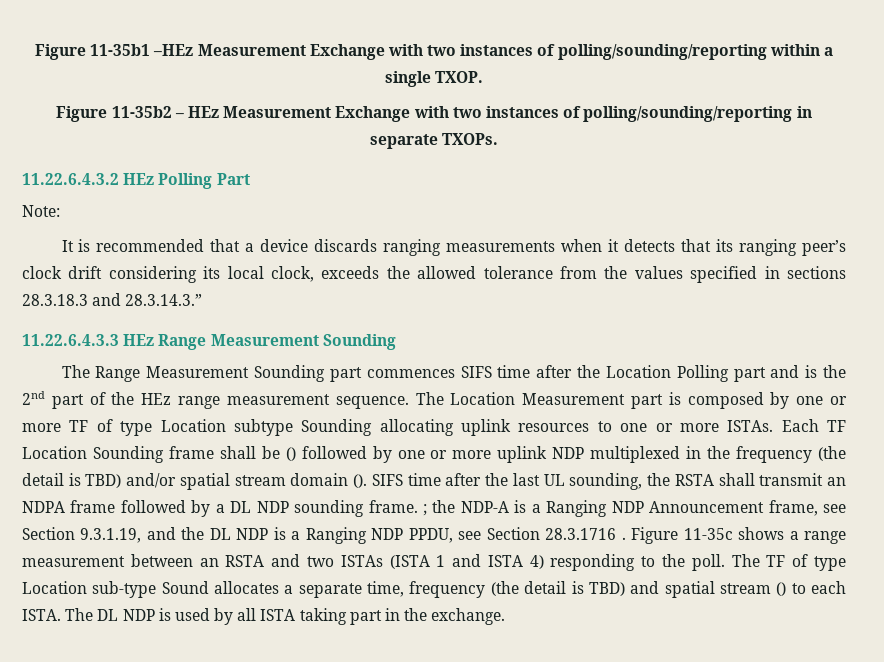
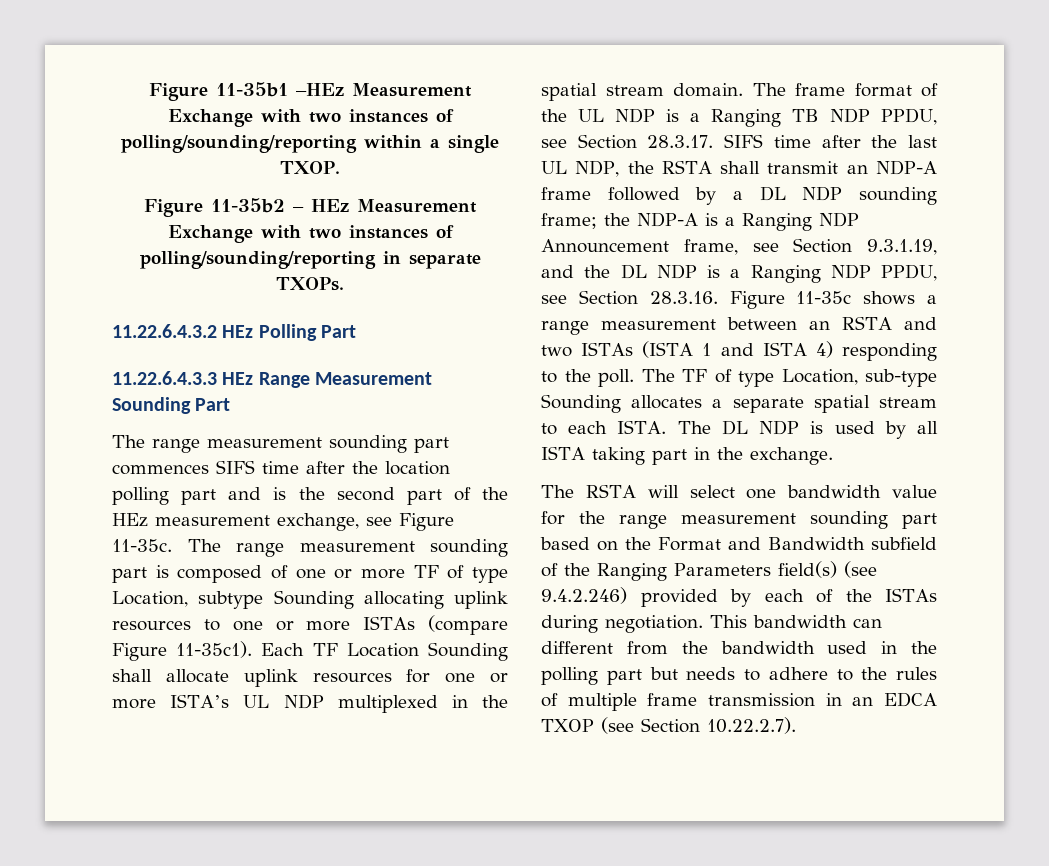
- Note:
- It is recommended that a device discards ranging measurements when it detects that its ranging peer’s clock drift considering its local clock, exceeds the allowed tolerance from the values specified in sections 28.3.18.3 and 28.3.14.3.”
- 11.22.6.4.3.3 HEz Range Measurement Sounding
- The Range Measurement Sounding part commences SIFS time after the Location Polling part and is the 2nd part of the HEz range measurement sequence. The Location Measurement part is composed by one or more TF of type Location subtype Sounding allocating uplink resources to one or more ISTAs. Each TF Location Sounding frame shall be () followed by one or more uplink NDP multiplexed in the frequency (the detail is TBD) and/or spatial stream domain (). SIFS time after the last UL sounding, the RSTA shall transmit an NDPA frame followed by a DL NDP sounding frame. ;
+ 11.22.6.4.3.3 HEz Range Measurement Sounding Part
+ The range measurement sounding part commences SIFS time after the location polling part and is the second part of the HEz measurement exchange, see Figure 11-35c. The range measurement sounding part is composed of one or more TF of type Location, subtype Sounding allocating uplink resources to one or more ISTAs (compare Figure 11-35c1). Each TF Location Sounding shall allocate uplink resources for one or more ISTA’s UL NDP multiplexed in the spatial stream domain. The frame format of the UL NDP is a Ranging TB NDP PPDU, see Section 28.3.17. SIFS time after the last UL NDP, the RSTA shall transmit an NDP-A frame followed by a DL NDP sounding frame;
- the NDP-A is a Ranging NDP Announcement frame, see Section 9.3.1.19, and the DL NDP is a Ranging NDP PPDU, see Section 28.3.1716 . Figure 11-35c shows a range measurement between an RSTA and two ISTAs (ISTA 1 and ISTA 4) responding to the poll.
+ the NDP-A is a Ranging NDP Announcement frame, see Section 9.3.1.19, and the DL NDP is a Ranging NDP PPDU, see Section 28.3.16. Figure 11-35c shows a range measurement between an RSTA and two ISTAs (ISTA 1 and ISTA 4) responding to the poll.
- The TF of type Location sub-type Sound allocates a separate time, frequency (the detail is TBD) and spatial stream () to each ISTA.
+ The TF of type Location, sub-type Sounding allocates a separate spatial stream to each ISTA.
+ The RSTA will select one bandwidth value for the range measurement sounding part based on the Format and Bandwidth subfield of the Ranging Parameters field(s) (see 9.4.2.246) provided by each of the ISTAs during negotiation. This bandwidth can different from the bandwidth used in the polling part but needs to adhere to the rules of multiple frame transmission in an EDCA TXOP (see Section 10.22.2.7).

